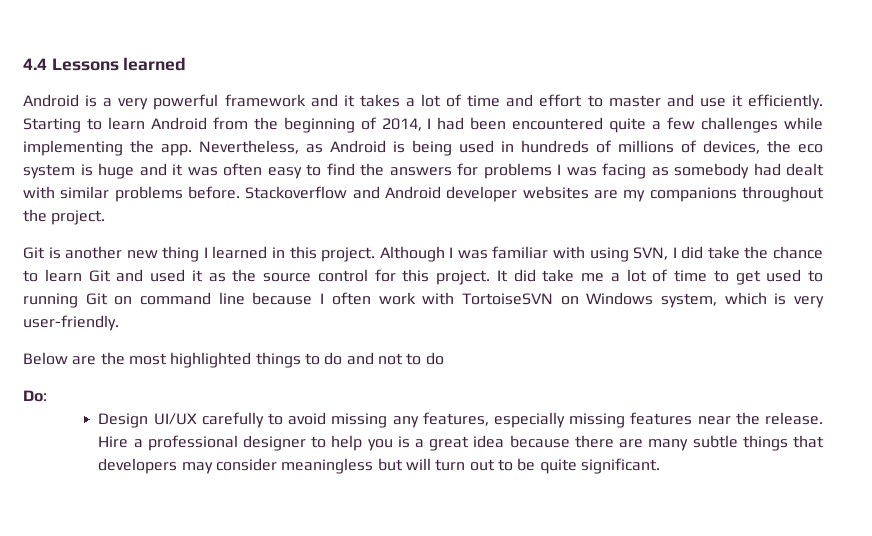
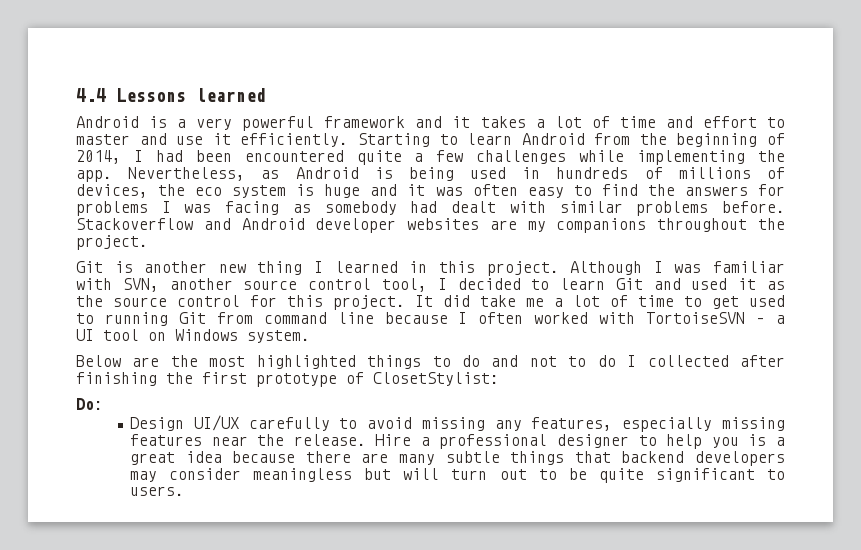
- Although I was familiar with using SVN, I did take the chance to learn Git and used it as the source control for this project.
+ Although I was familiar with SVN, another source control tool, I decided to learn Git and used it as the source control for this project.
- It did take me a lot of time to get used to running Git on command line because I often work with TortoiseSVN on Windows system, which is very user-friendly.
+ It did take me a lot of time to get used to running Git from command line because I often worked with TortoiseSVN – a UI tool on Windows system.
- Below are the most highlighted things to do and not to do
+ Below are the most highlighted things to do and not to do I collected after finishing the first prototype of ClosetStylist:
- Hire a professional designer to help you is a great idea because there are many subtle things that developers may consider meaningless but will turn out to be quite significant.
+ Hire a professional designer to help you is a great idea because there are many subtle things that backend developers may consider meaningless but will turn out to be quite significant to users.

